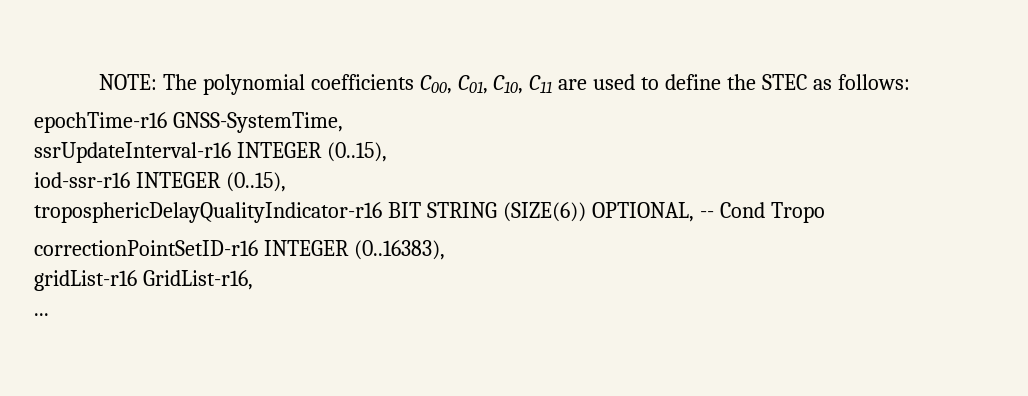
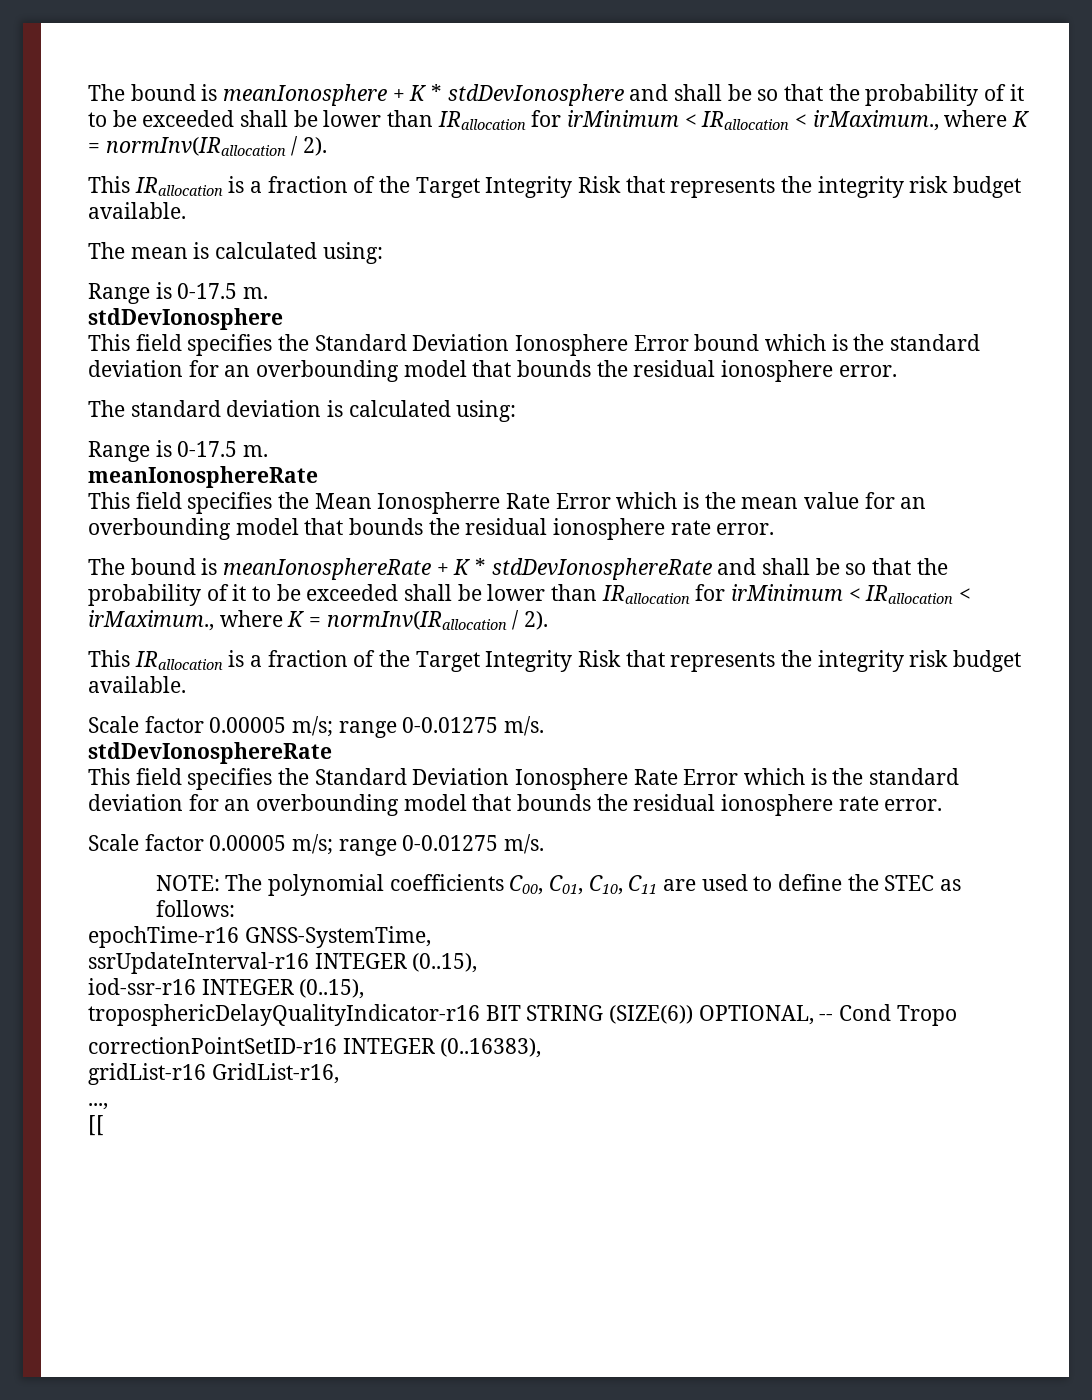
+ The bound is meanIonosphere + K * stdDevIonosphere and shall be so that the probability of it to be exceeded shall be lower than IRallocation for irMinimum < IRallocation < irMaximum., where K = normInv(IRallocation / 2).
+ This IRallocation is a fraction of the Target Integrity Risk that represents the integrity risk budget available.
+ The mean is calculated using:
+ Range is 0-17.5 m.
+ stdDevIonosphere
+ This field specifies the Standard Deviation Ionosphere Error bound which is the standard deviation for an overbounding model that bounds the residual ionosphere error.
+ The standard deviation is calculated using:
+ Range is 0-17.5 m.
+ meanIonosphereRate
+ This field specifies the Mean Ionospherre Rate Error which is the mean value for an overbounding model that bounds the residual ionosphere rate error.
+ The bound is meanIonosphereRate + K * stdDevIonosphereRate and shall be so that the probability of it to be exceeded shall be lower than IRallocation for irMinimum < IRallocation < irMaximum., where K = normInv(IRallocation / 2).
+ This IRallocation is a fraction of the Target Integrity Risk that represents the integrity risk budget available.
+ Scale factor 0.00005 m/s; range 0-0.01275 m/s.
+ stdDevIonosphereRate
+ This field specifies the Standard Deviation Ionosphere Rate Error which is the standard deviation for an overbounding model that bounds the residual ionosphere rate error.
+ Scale factor 0.00005 m/s; range 0-0.01275 m/s.
- ...
+ ...,
+ [[

